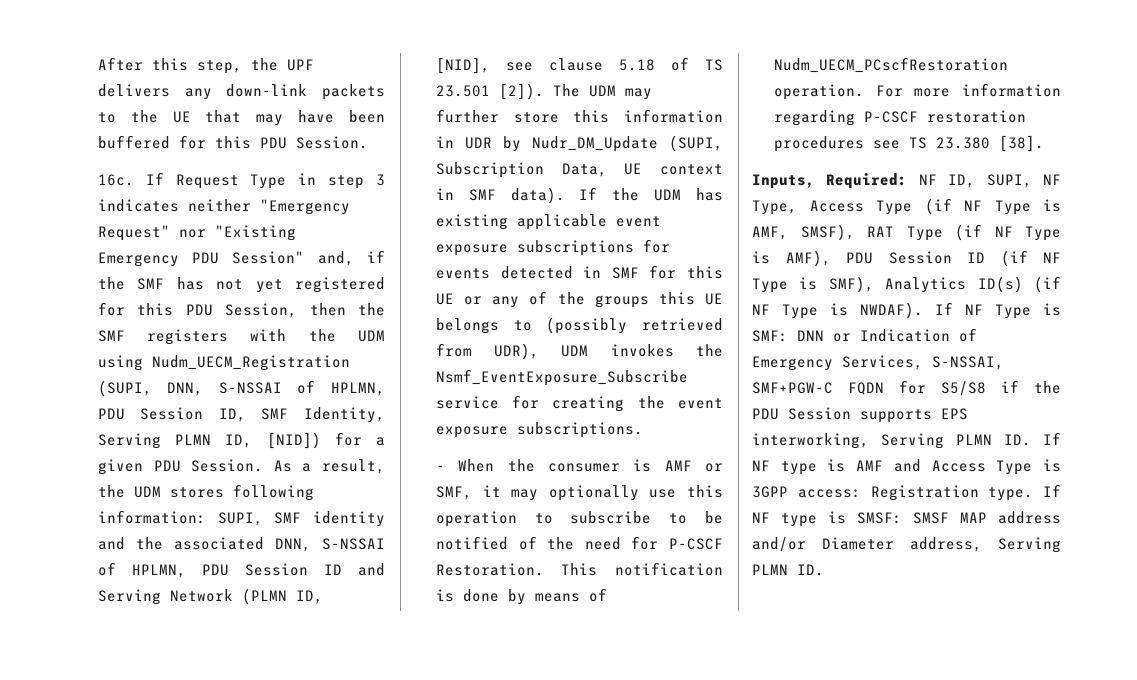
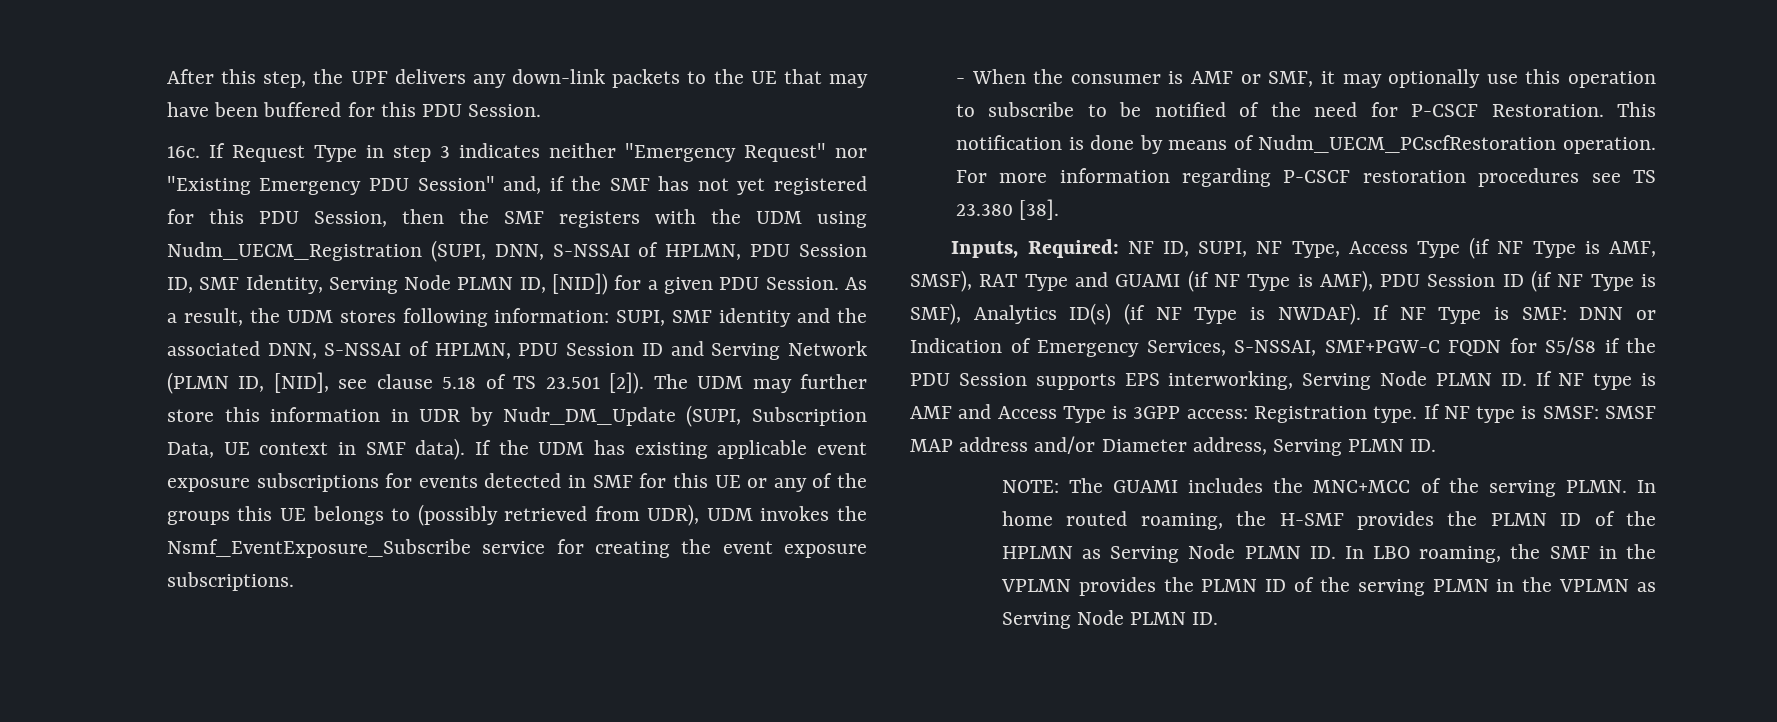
- If Request Type in step 3 indicates neither "Emergency Request" nor "Existing Emergency PDU Session" and, if the SMF has not yet registered for this PDU Session, then the SMF registers with the UDM using Nudm_UECM_Registration (SUPI, DNN, S-NSSAI of HPLMN, PDU Session ID, SMF Identity, Serving PLMN ID, [NID]) for a given PDU Session.
+ If Request Type in step 3 indicates neither "Emergency Request" nor "Existing Emergency PDU Session" and, if the SMF has not yet registered for this PDU Session, then the SMF registers with the UDM using Nudm_UECM_Registration (SUPI, DNN, S-NSSAI of HPLMN, PDU Session ID, SMF Identity, Serving Node PLMN ID, [NID]) for a given PDU Session.
- Inputs, Required: NF ID, SUPI, NF Type, Access Type (if NF Type is AMF, SMSF), RAT Type (if NF Type is AMF), PDU Session ID (if NF Type is SMF), Analytics ID(s) (if NF Type is NWDAF).
+ Inputs, Required: NF ID, SUPI, NF Type, Access Type (if NF Type is AMF, SMSF), RAT Type and GUAMI (if NF Type is AMF), PDU Session ID (if NF Type is SMF), Analytics ID(s) (if NF Type is NWDAF).
- If NF Type is SMF: DNN or Indication of Emergency Services, S-NSSAI, SMF+PGW-C FQDN for S5/S8 if the PDU Session supports EPS interworking, Serving PLMN ID. If NF type is AMF and Access Type is 3GPP access: Registration type.
+ If NF Type is SMF: DNN or Indication of Emergency Services, S-NSSAI, SMF+PGW-C FQDN for S5/S8 if the PDU Session supports EPS interworking, Serving Node PLMN ID. If NF type is AMF and Access Type is 3GPP access: Registration type.
+ NOTE: The GUAMI includes the MNC+MCC of the serving PLMN. In home routed roaming, the H-SMF provides the PLMN ID of the HPLMN as Serving Node PLMN ID. In LBO roaming, the SMF in the VPLMN provides the PLMN ID of the serving PLMN in the VPLMN as Serving Node PLMN ID.

